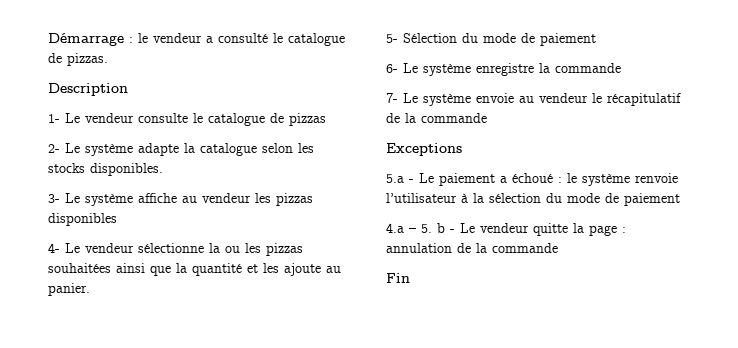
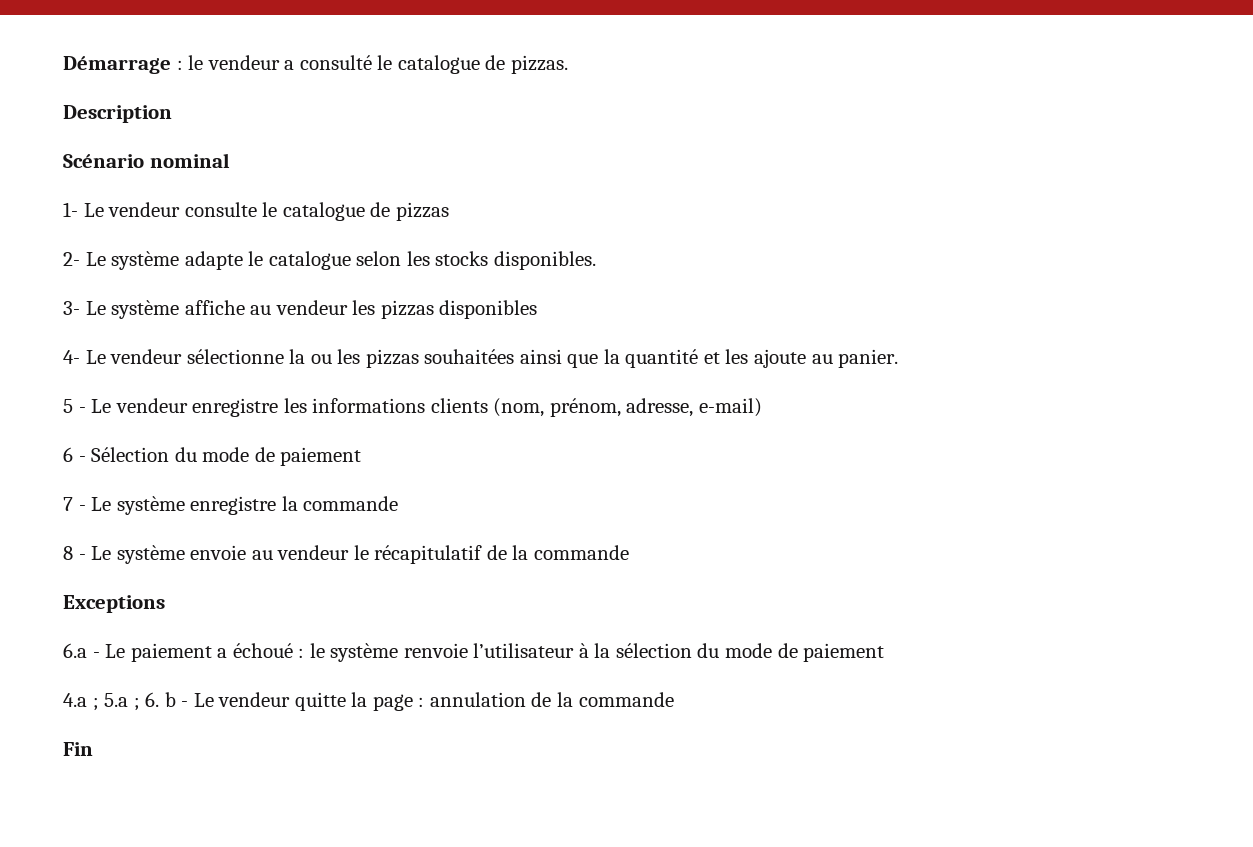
+ Scénario nominal
- 2- Le système adapte la catalogue selon les stocks disponibles.
+ 2- Le système adapte le catalogue selon les stocks disponibles.
- 5- Sélection du mode de paiement
+ 5 - Le vendeur enregistre les informations clients (nom, prénom, adresse, e-mail)
+ 6 - Sélection du mode de paiement
- 6- Le système enregistre la commande
+ 7 - Le système enregistre la commande
- 7- Le système envoie au vendeur le récapitulatif de la commande
+ 8 - Le système envoie au vendeur le récapitulatif de la commande
- 5.a - Le paiement a échoué : le système renvoie l’utilisateur à la sélection du mode de paiement
+ 6.a - Le paiement a échoué : le système renvoie l’utilisateur à la sélection du mode de paiement
- 4.a – 5. b - Le vendeur quitte la page : annulation de la commande
+ 4.a ; 5.a ; 6. b - Le vendeur quitte la page : annulation de la commande

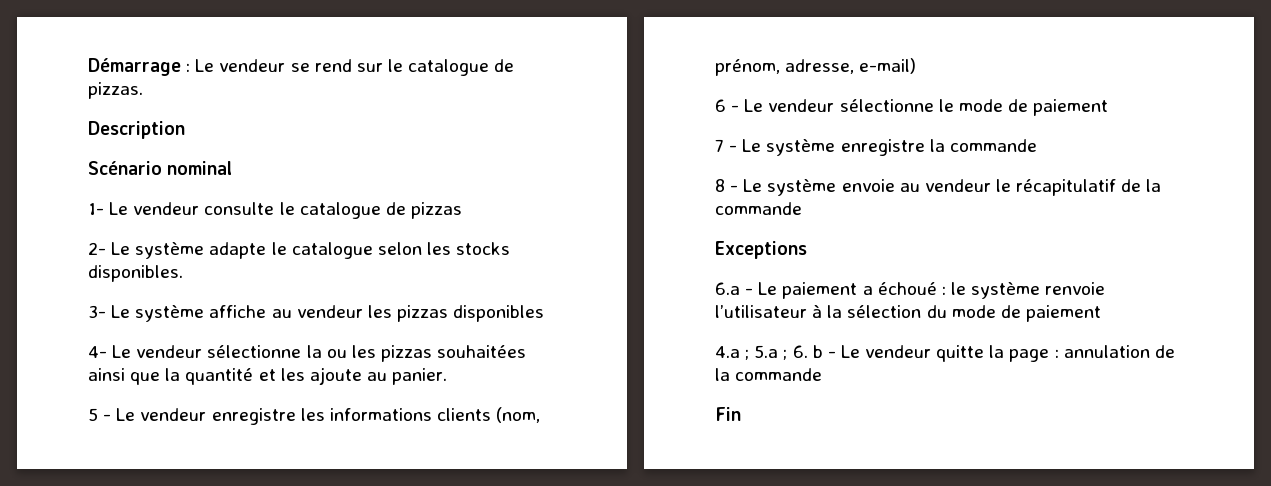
- Démarrage : le vendeur a consulté le catalogue de pizzas.
+ Démarrage : Le vendeur se rend sur le catalogue de pizzas.
- 6 - Sélection du mode de paiement
+ 6 - Le vendeur sélectionne le mode de paiement

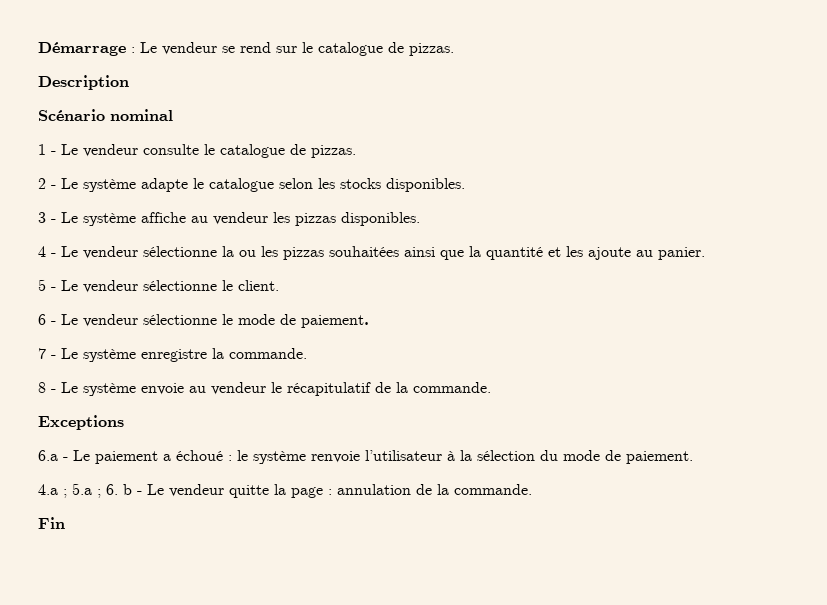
- 1- Le vendeur consulte le catalogue de pizzas
- 2- Le système adapte le catalogue selon les stocks disponibles.
+ 1 - Le vendeur consulte le catalogue de pizzas.
+ 2 - Le système adapte le catalogue selon les stocks disponibles.
- 3- Le système affiche au vendeur les pizzas disponibles
- 4- Le vendeur sélectionne la ou les pizzas souhaitées ainsi que la quantité et les ajoute au panier.
+ 3 - Le système affiche au vendeur les pizzas disponibles.
+ 4 - Le vendeur sélectionne la ou les pizzas souhaitées ainsi que la quantité et les ajoute au panier.
- 5 - Le vendeur enregistre les informations clients (nom, prénom, adresse, e-mail)
+ 5 - Le vendeur sélectionne le client.
- 6 - Le vendeur sélectionne le mode de paiement
+ 6 - Le vendeur sélectionne le mode de paiement.
- 7 - Le système enregistre la commande
+ 7 - Le système enregistre la commande.
- 8 - Le système envoie au vendeur le récapitulatif de la commande
+ 8 - Le système envoie au vendeur le récapitulatif de la commande.
- 6.a - Le paiement a échoué : le système renvoie l’utilisateur à la sélection du mode de paiement
+ 6.a - Le paiement a échoué : le système renvoie l’utilisateur à la sélection du mode de paiement.
- 4.a ; 5.a ; 6. b - Le vendeur quitte la page : annulation de la commande
+ 4.a ; 5.a ; 6. b - Le vendeur quitte la page : annulation de la commande.

